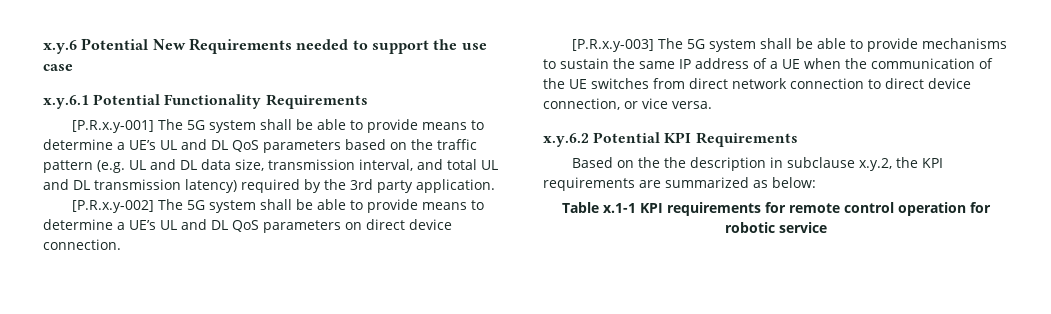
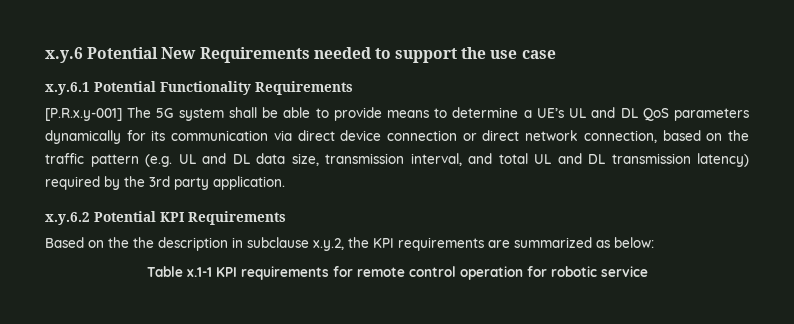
- [P.R.x.y-001] The 5G system shall be able to provide means to determine a UE’s UL and DL QoS parameters based on the traffic pattern (e.g. UL and DL data size, transmission interval, and total UL and DL transmission latency) required by the 3rd party application.
+ [P.R.x.y-001] The 5G system shall be able to provide means to determine a UE’s UL and DL QoS parameters dynamically for its communication via direct device connection or direct network connection, based on the traffic pattern (e.g. UL and DL data size, transmission interval, and total UL and DL transmission latency) required by the 3rd party application.
- [P.R.x.y-002] The 5G system shall be able to provide means to determine a UE’s UL and DL QoS parameters on direct device connection.
- [P.R.x.y-003] The 5G system shall be able to provide mechanisms to sustain the same IP address of a UE when the communication of the UE switches from direct network connection to direct device connection, or vice versa.

